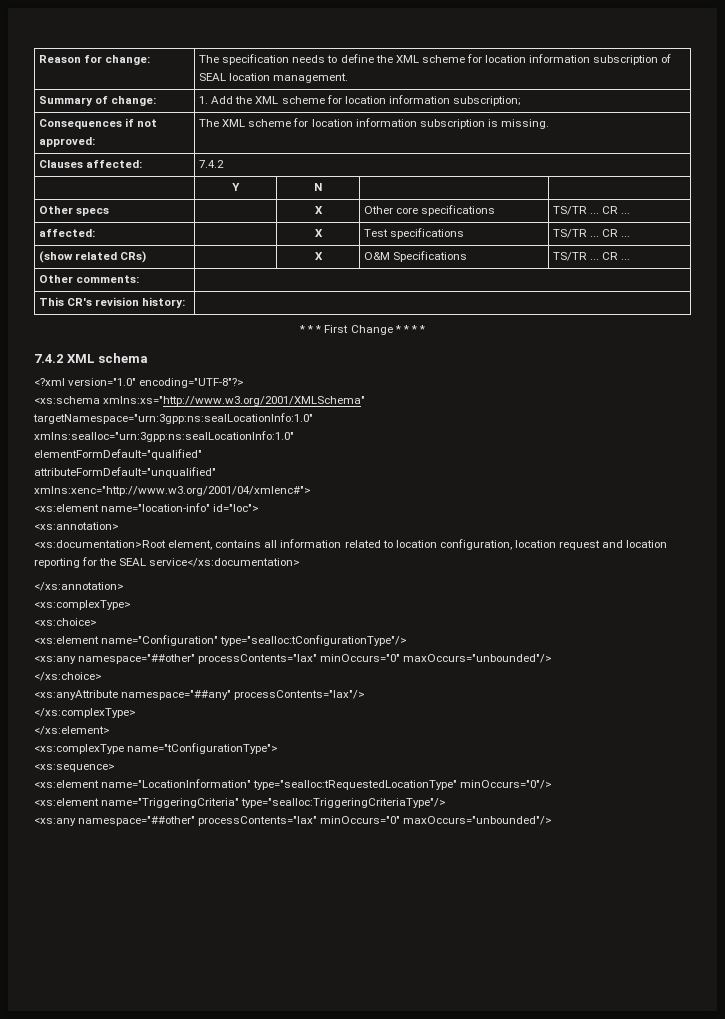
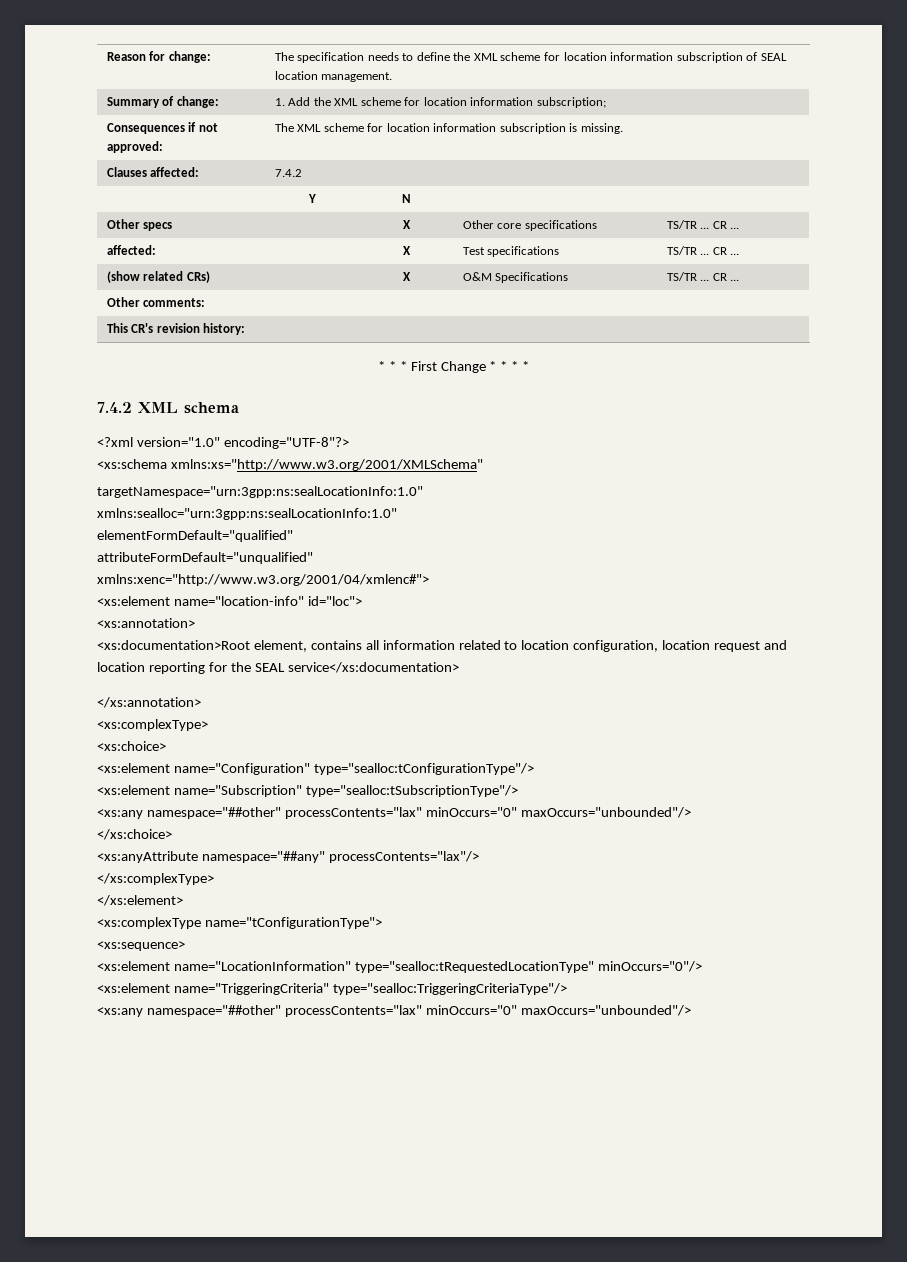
+ <xs:element name="Subscription" type="sealloc:tSubscriptionType"/>

